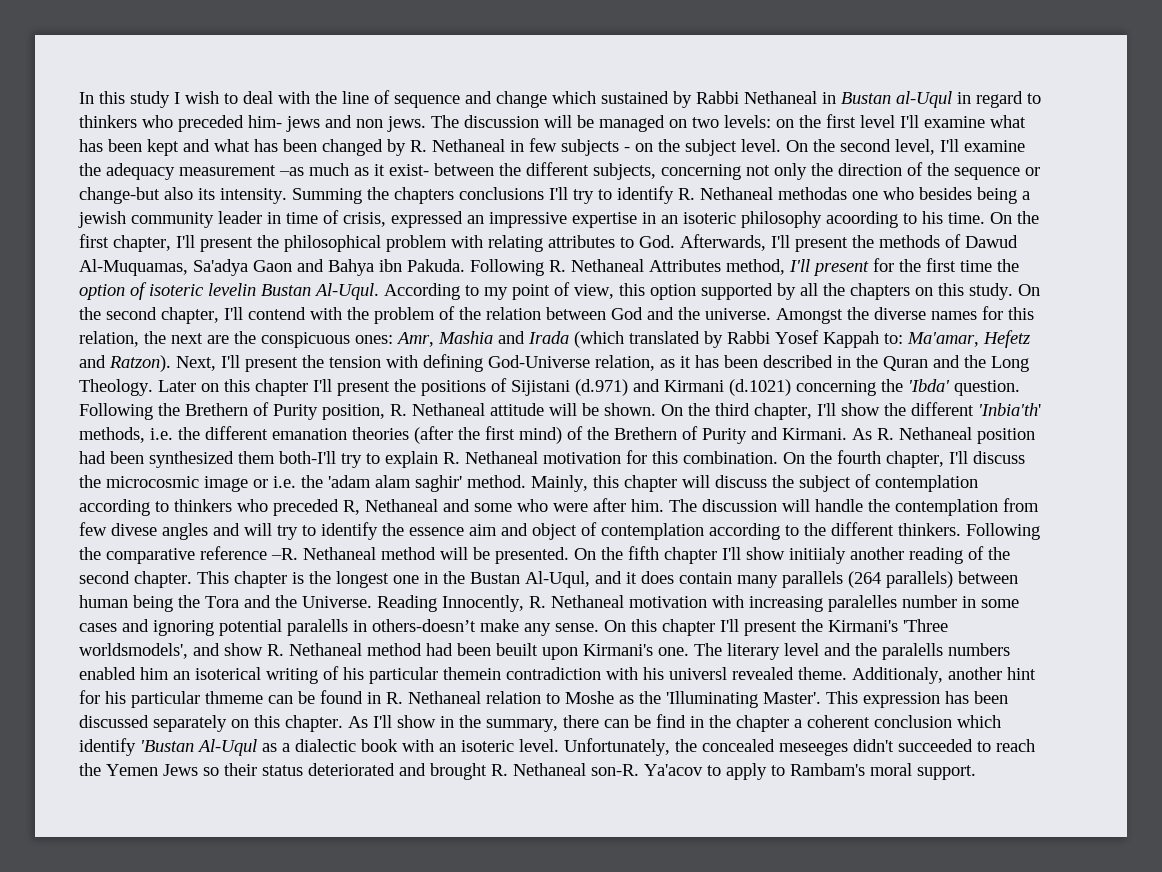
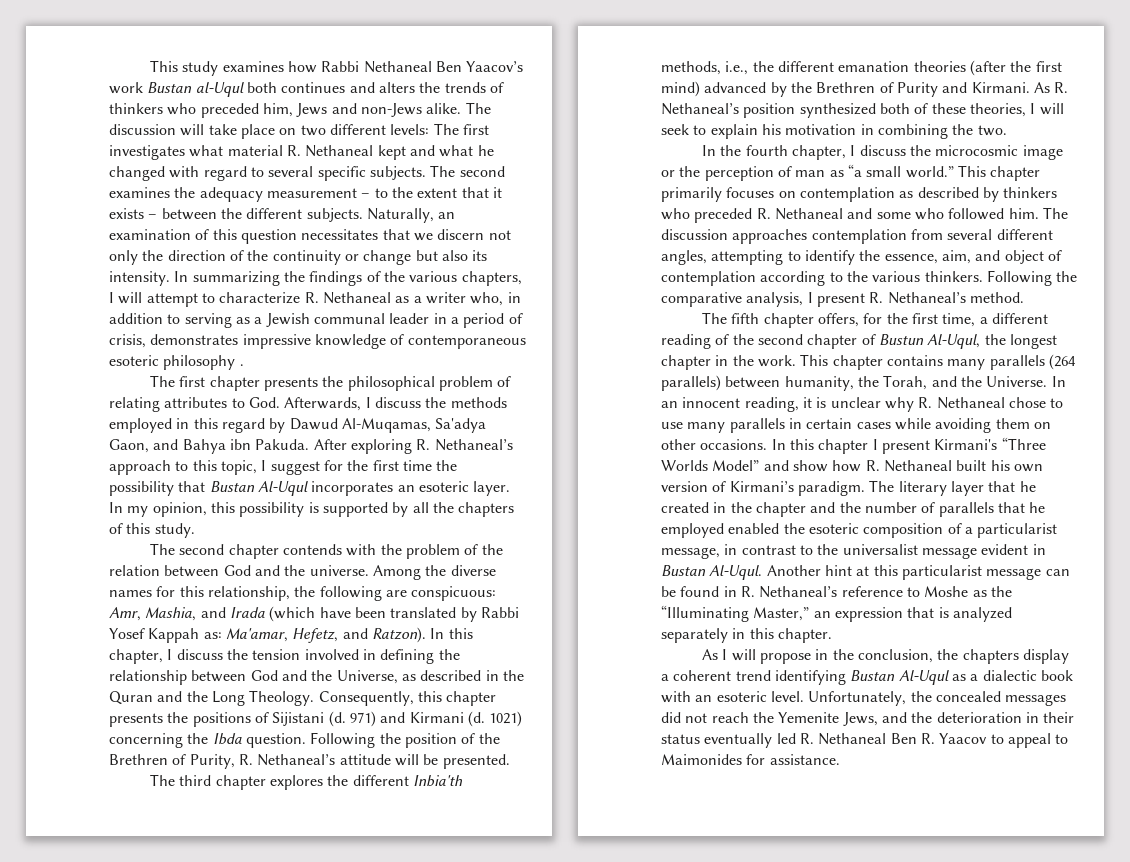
- In this study I wish to deal with the line of sequence and change which sustained by Rabbi Nethaneal in Bustan al-Uqul in regard to thinkers who preceded him- jews and non jews. The discussion will be managed on two levels: on the first level I'll examine what has been kept and what has been changed by R. Nethaneal in few subjects - on the subject level. On the second level, I'll examine the adequacy measurement –as much as it exist- between the different subjects, concerning not only the direction of the sequence or change-but also its intensity. Summing the chapters conclusions I'll try to identify R. Nethaneal methodas one who besides being a jewish community leader in time of crisis, expressed an impressive expertise in an isoteric philosophy acoording to his time. On the first chapter, I'll present the philosophical problem with relating attributes to God. Afterwards, I'll present the methods of Dawud Al-Muquamas, Sa'adya Gaon and Bahya ibn Pakuda. Following R. Nethaneal Attributes method, I'll present for the first time the option of isoteric levelin Bustan Al-Uqul. According to my point of view, this option supported by all the chapters on this study. On the second chapter, I'll contend with the problem of the relation between God and the universe.
+ This study examines how Rabbi Nethaneal Ben Yaacov’s work Bustan al-Uqul both continues and alters the trends of thinkers who preceded him, Jews and non-Jews alike. The discussion will take place on two different levels: The first investigates what material R. Nethaneal kept and what he changed with regard to several specific subjects. The second examines the adequacy measurement – to the extent that it exists – between the different subjects. Naturally, an examination of this question necessitates that we discern not only the direction of the continuity or change but also its intensity. In summarizing the findings of the various chapters, I will attempt to characterize R. Nethaneal as a writer who, in addition to serving as a Jewish communal leader in a period of crisis, demonstrates impressive knowledge of contemporaneous esoteric philosophy .
+ The first chapter presents the philosophical problem of relating attributes to God. Afterwards, I discuss the methods employed in this regard by Dawud Al-Muqamas, Sa'adya Gaon, and Bahya ibn Pakuda. After exploring R. Nethaneal’s approach to this topic, I suggest for the first time the possibility that Bustan Al-Uqul incorporates an esoteric layer. In my opinion, this possibility is supported by all the chapters of this study.
+ The second chapter contends with the problem of the relation between God and the universe.
- Amongst the diverse names for this relation, the next are the conspicuous ones: Amr, Mashia and Irada (which translated by Rabbi Yosef Kappah to: Ma'amar, Hefetz and Ratzon). Next, I'll present the tension with defining God-Universe relation, as it has been described in the Quran and the Long Theology.
+ Among the diverse names for this relationship, the following are conspicuous: Amr, Mashia, and Irada (which have been translated by Rabbi Yosef Kappah as: Ma'amar, Hefetz, and Ratzon). In this chapter, I discuss the tension involved in defining the relationship between God and the Universe, as described in the Quran and the Long Theology.
- Later on this chapter I'll present the positions of Sijistani (d.971) and Kirmani (d.1021) concerning the 'Ibda' question.
+ Consequently, this chapter presents the positions of Sijistani (d. 971) and Kirmani (d. 1021) concerning the Ibda question.
- Following the Brethern of Purity position, R. Nethaneal attitude will be shown. On the third chapter, I'll show the different 'Inbia'th' methods, i.e. the different emanation theories (after the first mind) of the Brethern of Purity and Kirmani.
+ Following the position of the Brethren of Purity, R. Nethaneal’s attitude will be presented.
+ The third chapter explores the different Inbia'th methods, i.e., the different emanation theories (after the first mind) advanced by the Brethren of Purity and Kirmani.
- As R. Nethaneal position had been synthesized them both-I'll try to explain R. Nethaneal motivation for this combination. On the fourth chapter, I'll discuss the microcosmic image or i.e. the 'adam alam saghir' method. Mainly, this chapter will discuss the subject of contemplation according to thinkers who preceded R, Nethaneal and some who were after him.
+ As R. Nethaneal’s position synthesized both of these theories, I will seek to explain his motivation in combining the two.
+ In the fourth chapter, I discuss the microcosmic image or the perception of man as “a small world.” This chapter primarily focuses on contemplation as described by thinkers who preceded R. Nethaneal and some who followed him.
- The discussion will handle the contemplation from few divese angles and will try to identify the essence aim and object of contemplation according to the different thinkers.
+ The discussion approaches contemplation from several different angles, attempting to identify the essence, aim, and object of contemplation according to the various thinkers.
- Following the comparative reference –R. Nethaneal method will be presented. On the fifth chapter I'll show initiialy another reading of the second chapter. This chapter is the longest one in the Bustan Al-Uqul, and it does contain many parallels (264 parallels) between human being the Tora and the Universe. Reading Innocently, R. Nethaneal motivation with increasing paralelles number in some cases and ignoring potential paralells in others-doesn’t make any sense. On this chapter I'll present the Kirmani's 'Three worldsmodels', and show R. Nethaneal method had been beuilt upon Kirmani's one. The literary level and the paralells numbers enabled him an isoterical writing of his particular themein contradiction with his universl revealed theme. Additionaly, another hint for his particular thmeme can be found in R. Nethaneal relation to Moshe as the 'Illuminating Master'. This expression has been discussed separately on this chapter. As I'll show in the summary, there can be find in the chapter a coherent conclusion which identify 'Bustan Al-Uqul as a dialectic book with an isoteric level.
+ Following the comparative analysis, I present R. Nethaneal’s method.
+ The fifth chapter offers, for the first time, a different reading of the second chapter of Bustun Al-Uqul, the longest chapter in the work. This chapter contains many parallels (264 parallels) between humanity, the Torah, and the Universe. In an innocent reading, it is unclear why R. Nethaneal chose to use many parallels in certain cases while avoiding them on other occasions. In this chapter I present Kirmani's “Three Worlds Model” and show how R. Nethaneal built his own version of Kirmani’s paradigm. The literary layer that he created in the chapter and the number of parallels that he employed enabled the esoteric composition of a particularist message, in contrast to the universalist message evident in Bustan Al-Uqul. Another hint at this particularist message can be found in R. Nethaneal’s reference to Moshe as the “Illuminating Master,” an expression that is analyzed separately in this chapter.
+ As I will propose in the conclusion, the chapters display a coherent trend identifying Bustan Al-Uqul as a dialectic book with an esoteric level.
- Unfortunately, the concealed meseeges didn't succeeded to reach the Yemen Jews so their status deteriorated and brought R. Nethaneal son-R. Ya'acov to apply to Rambam's moral support.
+ Unfortunately, the concealed messages did not reach the Yemenite Jews, and the deterioration in their status eventually led R. Nethaneal Ben R. Yaacov to appeal to Maimonides for assistance.

